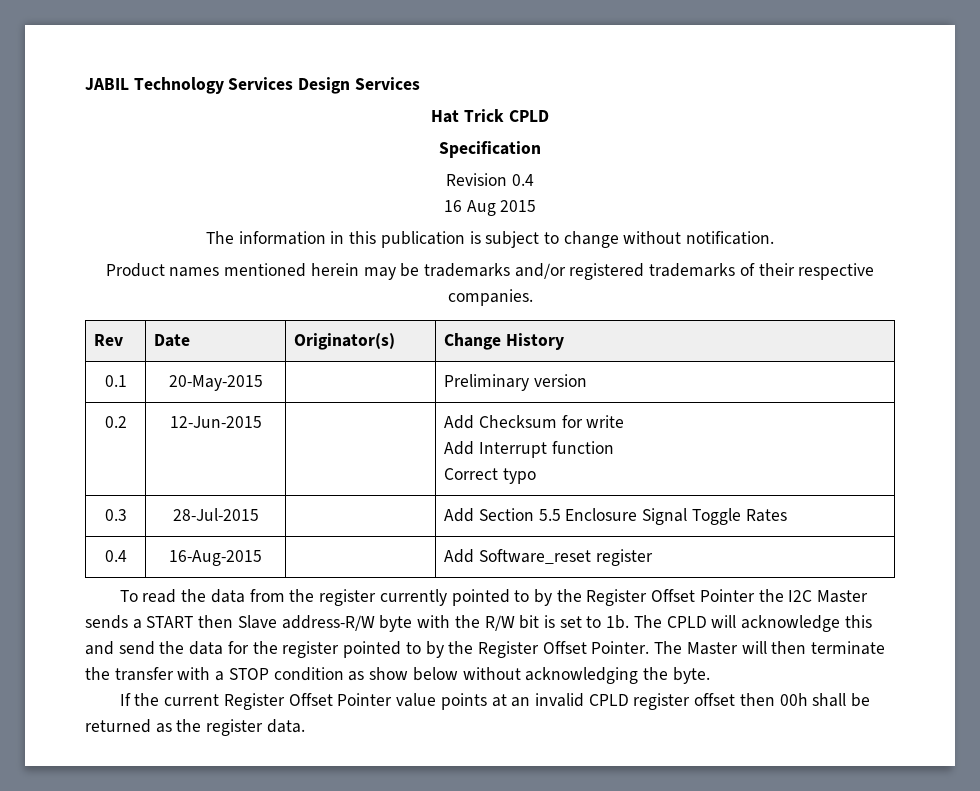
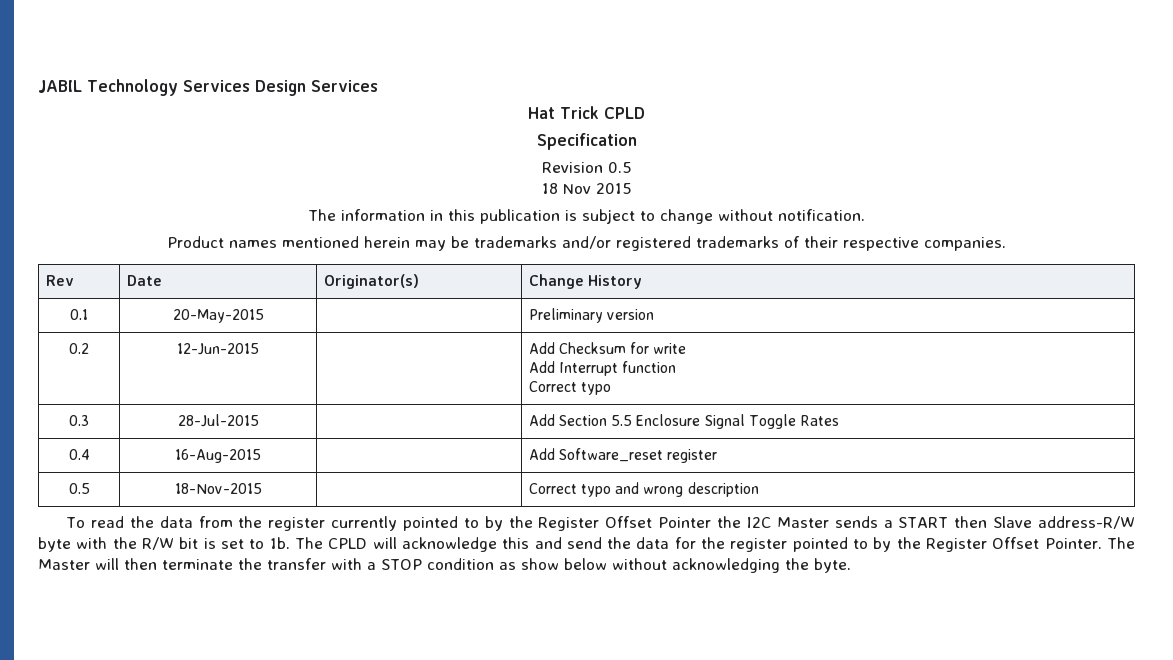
- Revision 0.4
- 16 Aug 2015
+ Revision 0.5
+ 18 Nov 2015
+ 0.5 | 18-Nov-2015 | | Correct typo and wrong description
- If the current Register Offset Pointer value points at an invalid CPLD register offset then 00h shall be returned as the register data.

